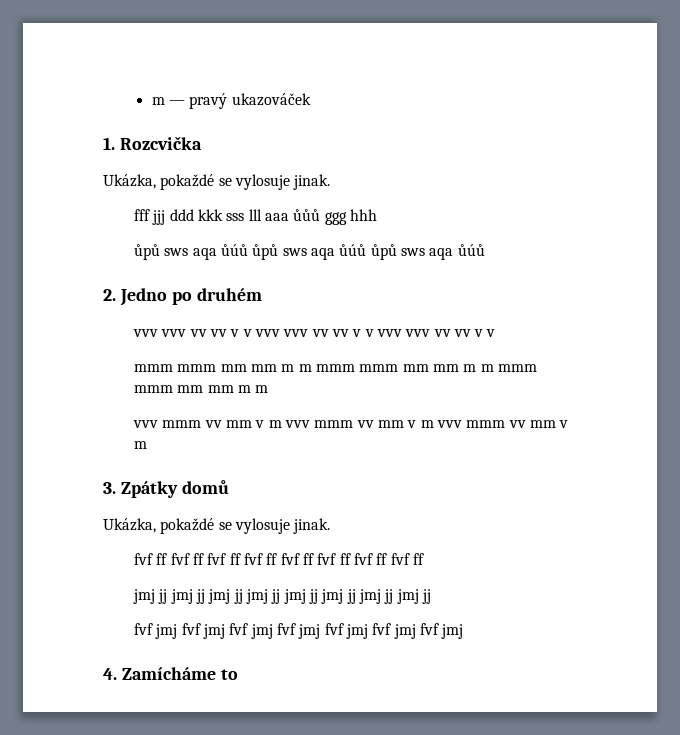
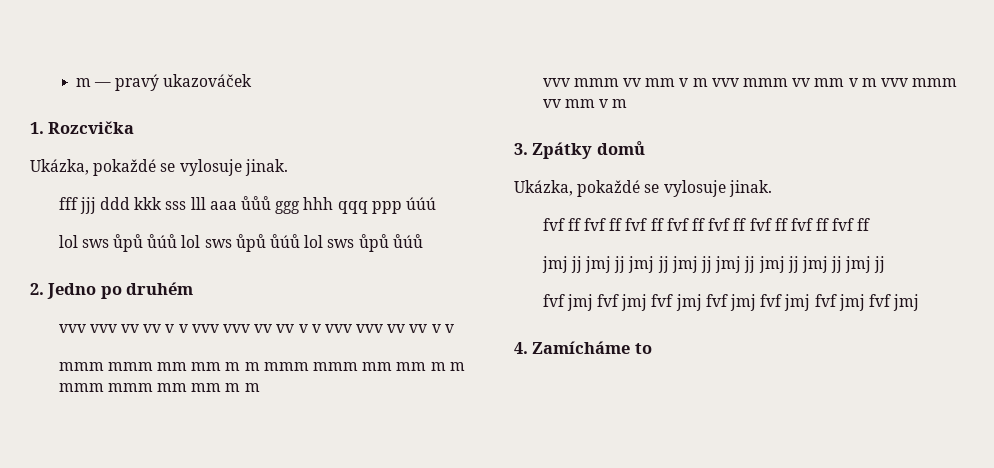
- fff jjj ddd kkk sss lll aaa ůůů ggg hhh
- ůpů sws aqa ůúů ůpů sws aqa ůúů ůpů sws aqa ůúů
+ fff jjj ddd kkk sss lll aaa ůůů ggg hhh qqq ppp úúú
+ lol sws ůpů ůúů lol sws ůpů ůúů lol sws ůpů ůúů

